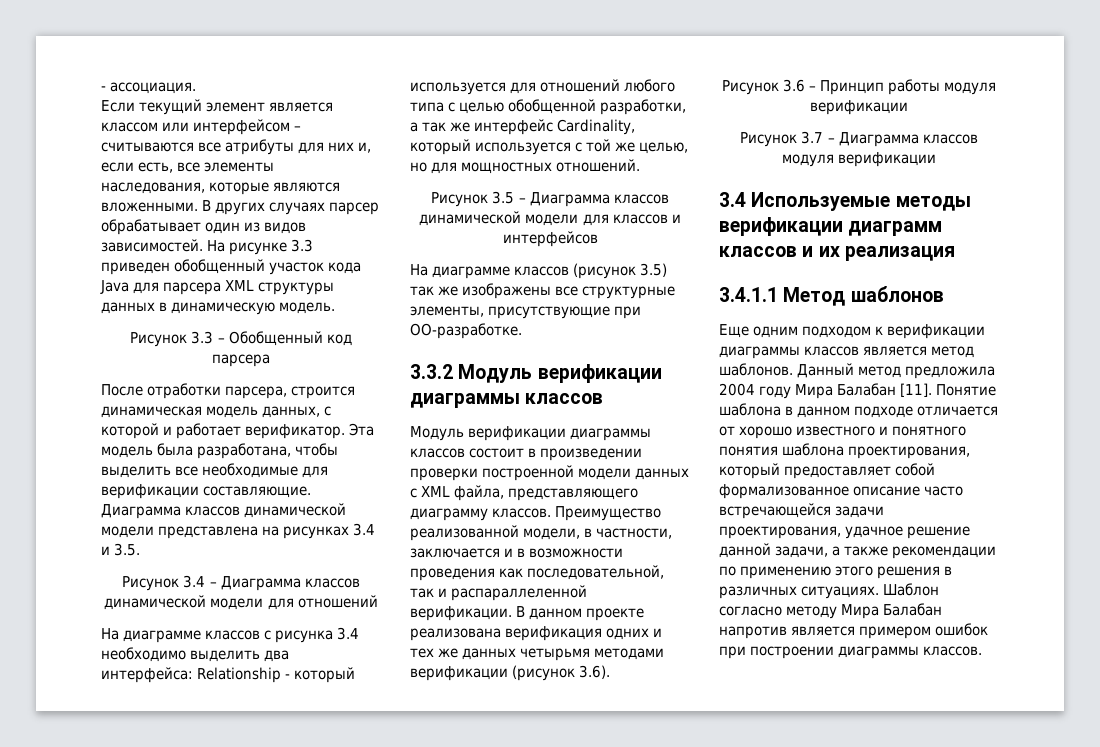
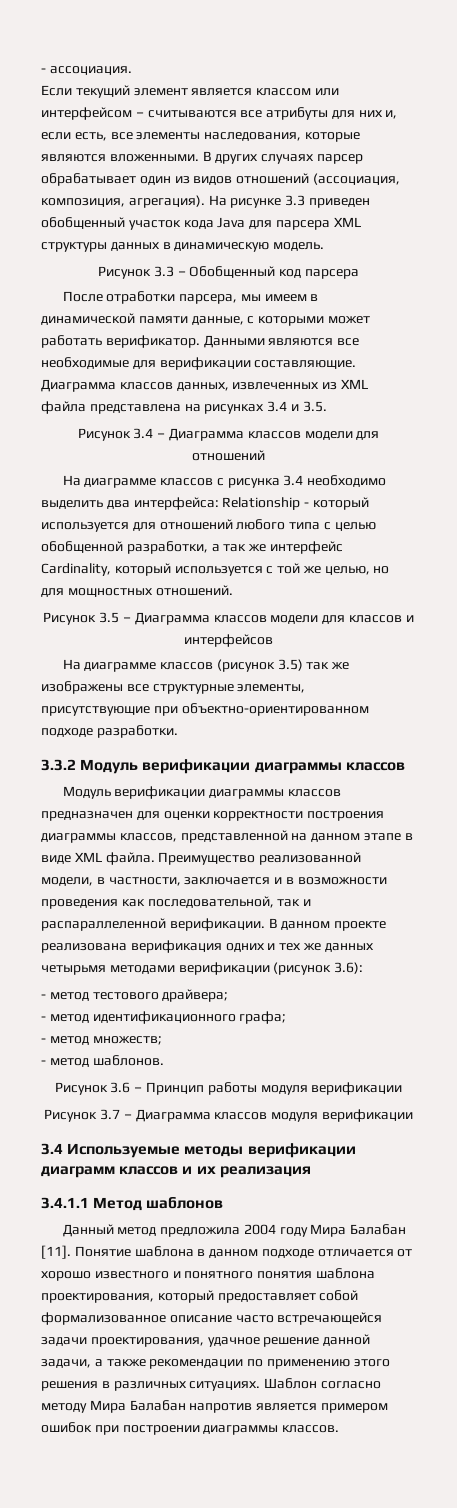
- В других случаях парсер обрабатывает один из видов зависимостей.
+ В других случаях парсер обрабатывает один из видов отношений (ассоциация, композиция, агрегация).
- После отработки парсера, строится динамическая модель данных, с которой и работает верификатор. Эта модель была разработана, чтобы выделить все необходимые для верификации составляющие.
+ После отработки парсера, мы имеем в динамической памяти данные, с которыми может работать верификатор. Данными являются все необходимые для верификации составляющие.
- Диаграмма классов динамической модели представлена на рисунках 3.4 и 3.5.
+ Диаграмма классов данных, извлеченных из XML файла представлена на рисунках 3.4 и 3.5.
- Рисунок 3.4 – Диаграмма классов динамической модели для отношений
+ Рисунок 3.4 – Диаграмма классов модели для отношений
- Рисунок 3.5 – Диаграмма классов динамической модели для классов и интерфейсов
+ Рисунок 3.5 – Диаграмма классов модели для классов и интерфейсов
- На диаграмме классов (рисунок 3.5) так же изображены все структурные элементы, присутствующие при ОО-разработке.
+ На диаграмме классов (рисунок 3.5) так же изображены все структурные элементы, присутствующие при объектно-ориентированном подходе разработки.
- Модуль верификации диаграммы классов состоит в произведении проверки построенной модели данных с XML файла, представляющего диаграмму классов.
+ Модуль верификации диаграммы классов предназначен для оценки корректности построения диаграммы классов, представленной на данном этапе в виде XML файла.
- В данном проекте реализована верификация одних и тех же данных четырьмя методами верификации (рисунок 3.6).
+ В данном проекте реализована верификация одних и тех же данных четырьмя методами верификации (рисунок 3.6):
+ - метод тестового драйвера;
+ - метод идентификационного графа;
+ - метод множеств;
+ - метод шаблонов.
- Еще одним подходом к верификации диаграммы классов является метод шаблонов.

